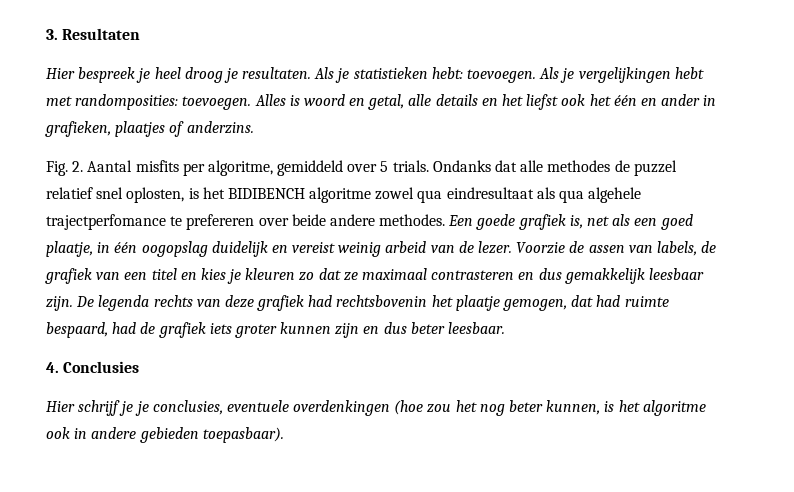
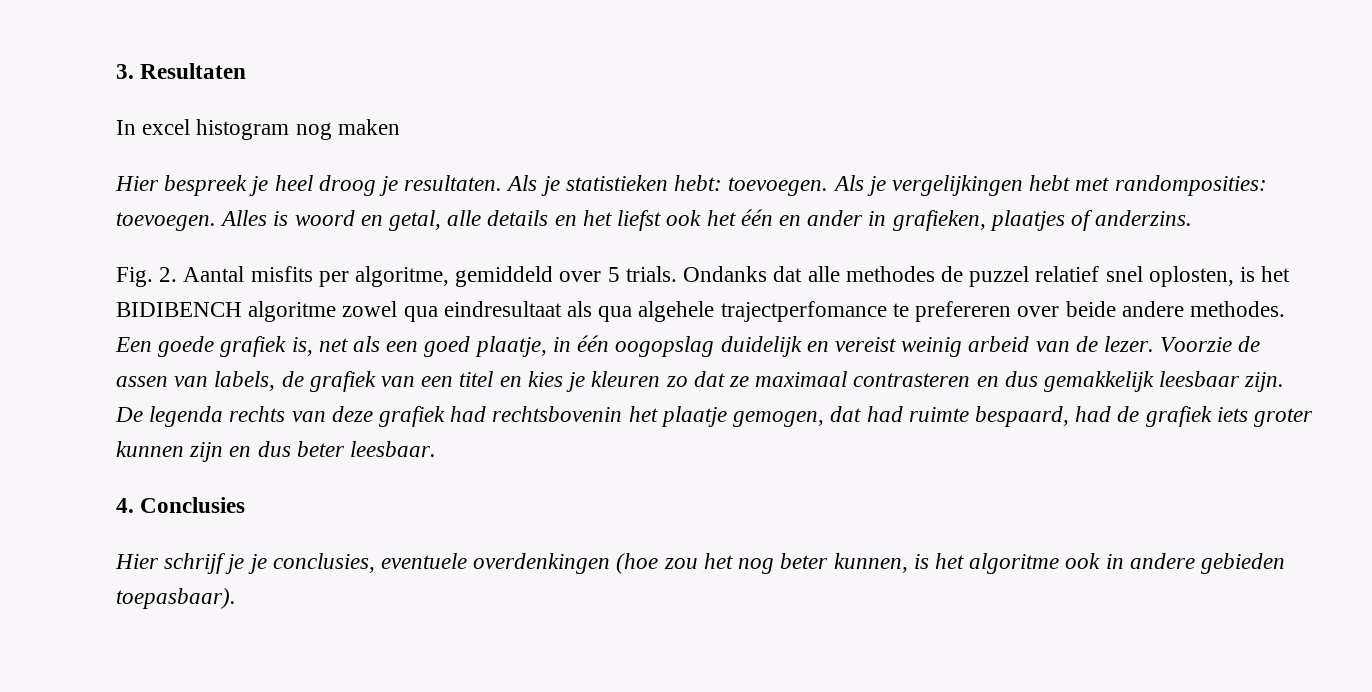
+ In excel histogram nog maken

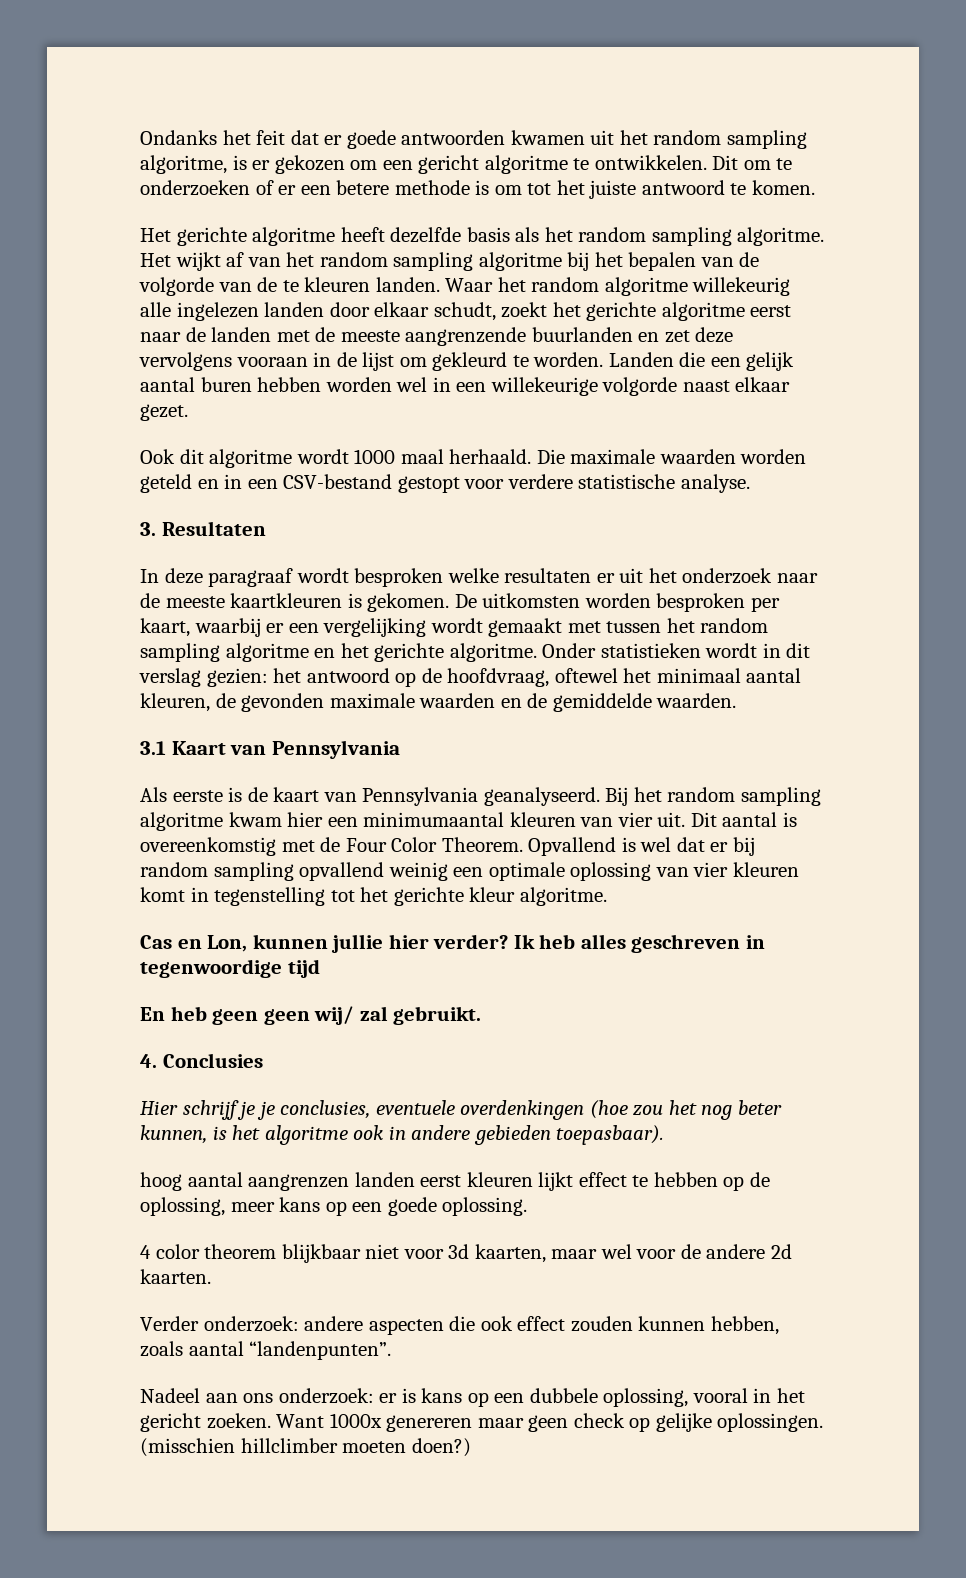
+ Ondanks het feit dat er goede antwoorden kwamen uit het random sampling algoritme, is er gekozen om een gericht algoritme te ontwikkelen. Dit om te onderzoeken of er een betere methode is om tot het juiste antwoord te komen.
+ Het gerichte algoritme heeft dezelfde basis als het random sampling algoritme. Het wijkt af van het random sampling algoritme bij het bepalen van de volgorde van de te kleuren landen. Waar het random algoritme willekeurig alle ingelezen landen door elkaar schudt, zoekt het gerichte algoritme eerst naar de landen met de meeste aangrenzende buurlanden en zet deze vervolgens vooraan in de lijst om gekleurd te worden. Landen die een gelijk aantal buren hebben worden wel in een willekeurige volgorde naast elkaar gezet.
+ Ook dit algoritme wordt 1000 maal herhaald. Die maximale waarden worden geteld en in een CSV-bestand gestopt voor verdere statistische analyse.
  3. Resultaten
- In excel histogram nog maken
- Hier bespreek je heel droog je resultaten. Als je statistieken hebt: toevoegen. Als je vergelijkingen hebt met randomposities: toevoegen. Alles is woord en getal, alle details en het liefst ook het één en ander in grafieken, plaatjes of anderzins.
- Fig. 2. Aantal misfits per algoritme, gemiddeld over 5 trials. Ondanks dat alle methodes de puzzel relatief snel oplosten, is het BIDIBENCH algoritme zowel qua eindresultaat als qua algehele trajectperfomance te prefereren over beide andere methodes. Een goede grafiek is, net als een goed plaatje, in één oogopslag duidelijk en vereist weinig arbeid van de lezer. Voorzie de assen van labels, de grafiek van een titel en kies je kleuren zo dat ze maximaal contrasteren en dus gemakkelijk leesbaar zijn. De legenda rechts van deze grafiek had rechtsbovenin het plaatje gemogen, dat had ruimte bespaard, had de grafiek iets groter kunnen zijn en dus beter leesbaar.
+ In deze paragraaf wordt besproken welke resultaten er uit het onderzoek naar de meeste kaartkleuren is gekomen. De uitkomsten worden besproken per kaart, waarbij er een vergelijking wordt gemaakt met tussen het random sampling algoritme en het gerichte algoritme. Onder statistieken wordt in dit verslag gezien: het antwoord op de hoofdvraag, oftewel het minimaal aantal kleuren, de gevonden maximale waarden en de gemiddelde waarden.
+ 3.1 Kaart van Pennsylvania
+ Als eerste is de kaart van Pennsylvania geanalyseerd. Bij het random sampling algoritme kwam hier een minimumaantal kleuren van vier uit. Dit aantal is overeenkomstig met de Four Color Theorem. Opvallend is wel dat er bij random sampling opvallend weinig een optimale oplossing van vier kleuren komt in tegenstelling tot het gerichte kleur algoritme.
+ Cas en Lon, kunnen jullie hier verder? Ik heb alles geschreven in tegenwoordige tijd
+ En heb geen geen wij/ zal gebruikt.
+ hoog aantal aangrenzen landen eerst kleuren lijkt effect te hebben op de oplossing, meer kans op een goede oplossing.
+ 4 color theorem blijkbaar niet voor 3d kaarten, maar wel voor de andere 2d kaarten.
+ Verder onderzoek: andere aspecten die ook effect zouden kunnen hebben, zoals aantal “landenpunten”.
+ Nadeel aan ons onderzoek: er is kans op een dubbele oplossing, vooral in het gericht zoeken. Want 1000x genereren maar geen check op gelijke oplossingen. (misschien hillclimber moeten doen?)

